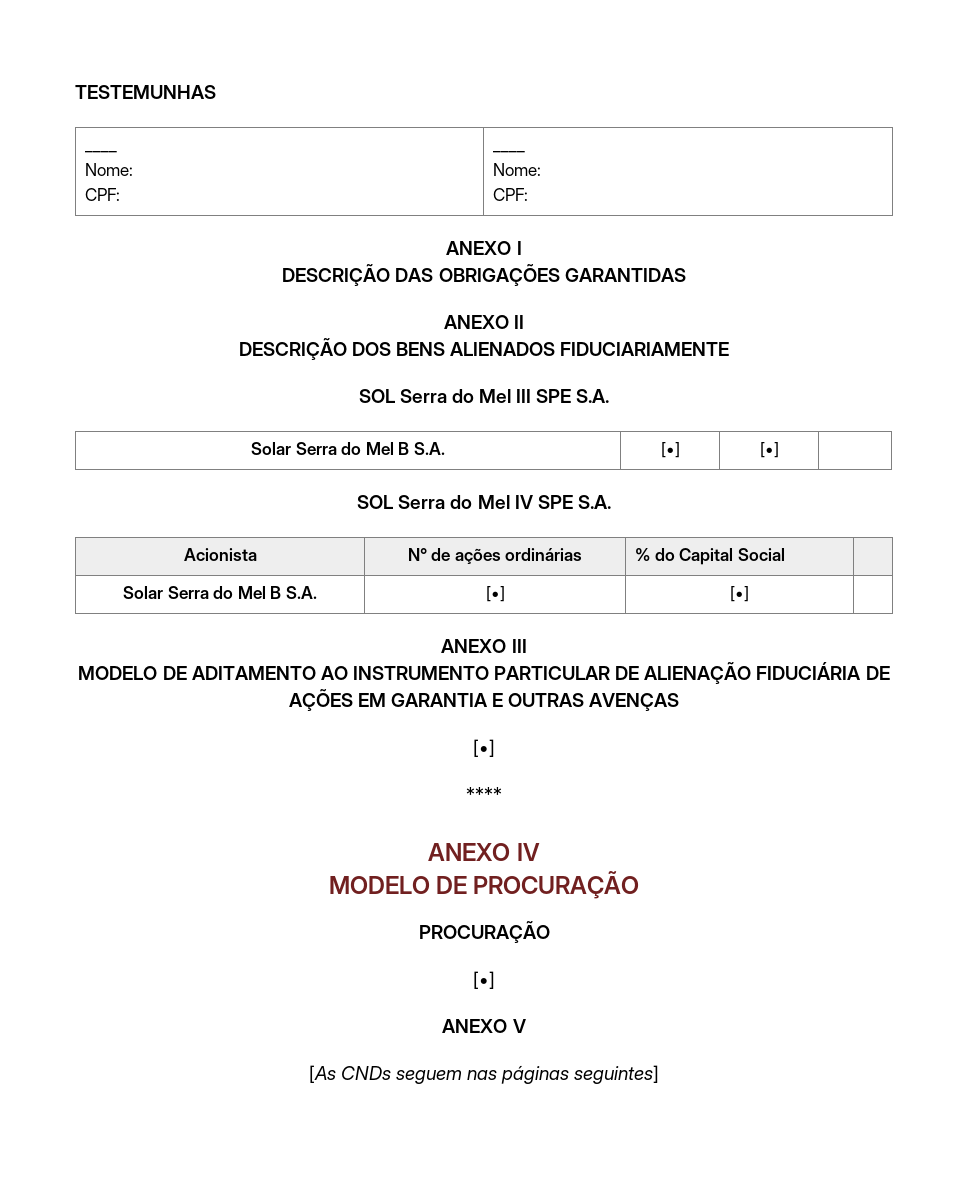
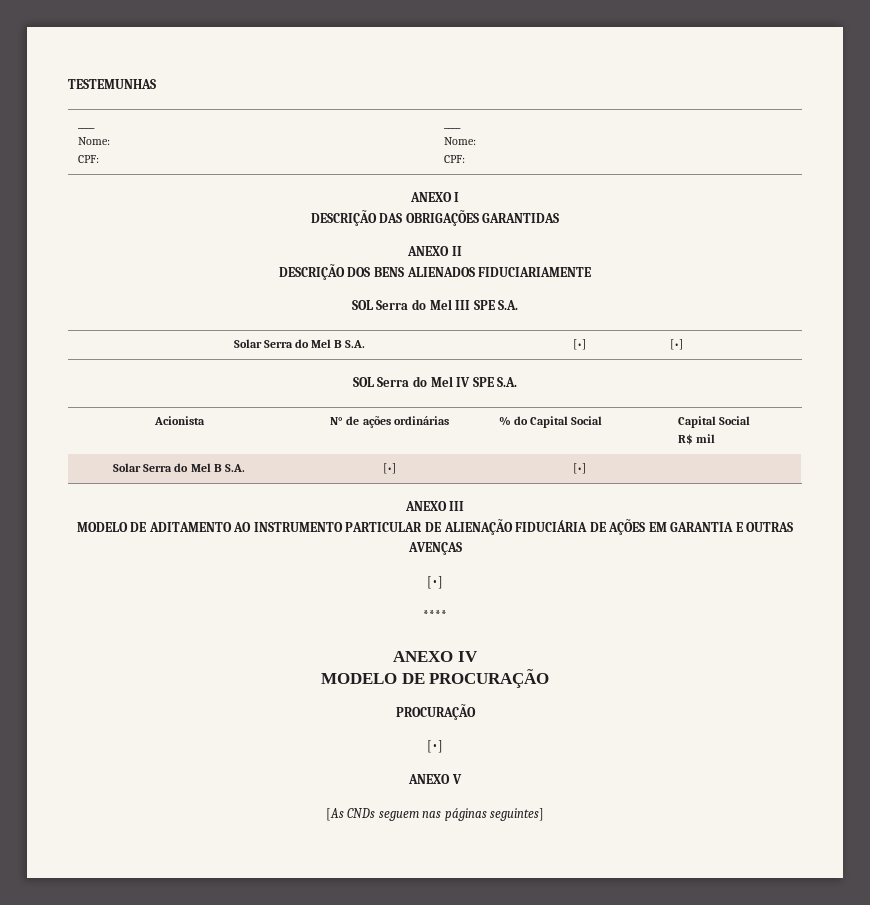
- Acionista | N° de ações ordinárias | % do Capital Social |
+ Acionista | N° de ações ordinárias | % do Capital Social | Capital Social
+ R$ mil

